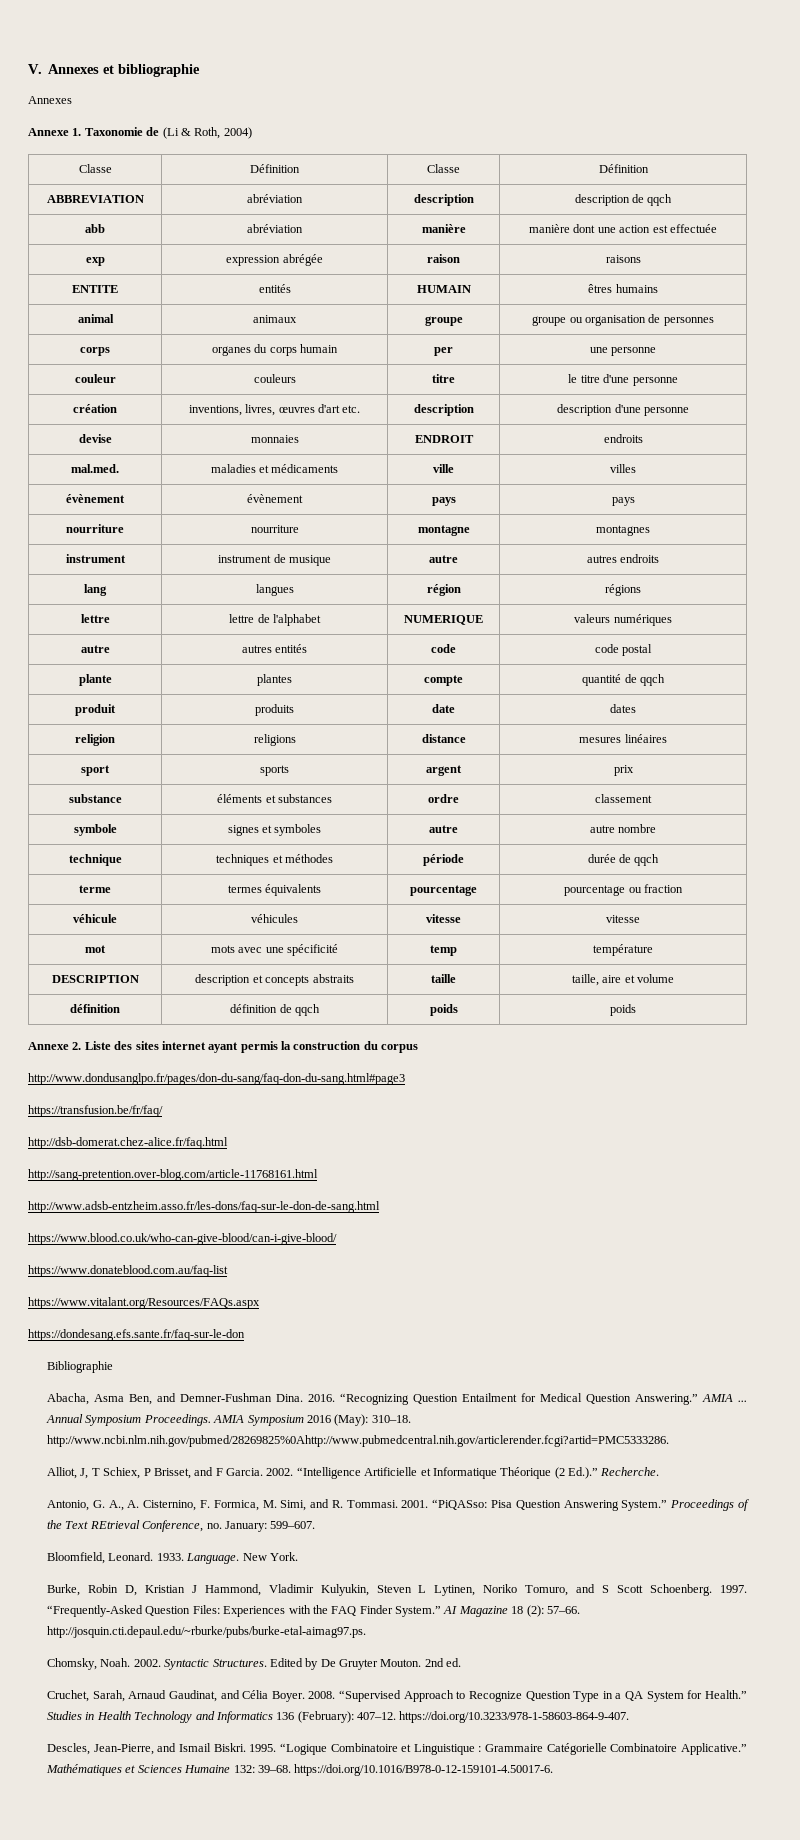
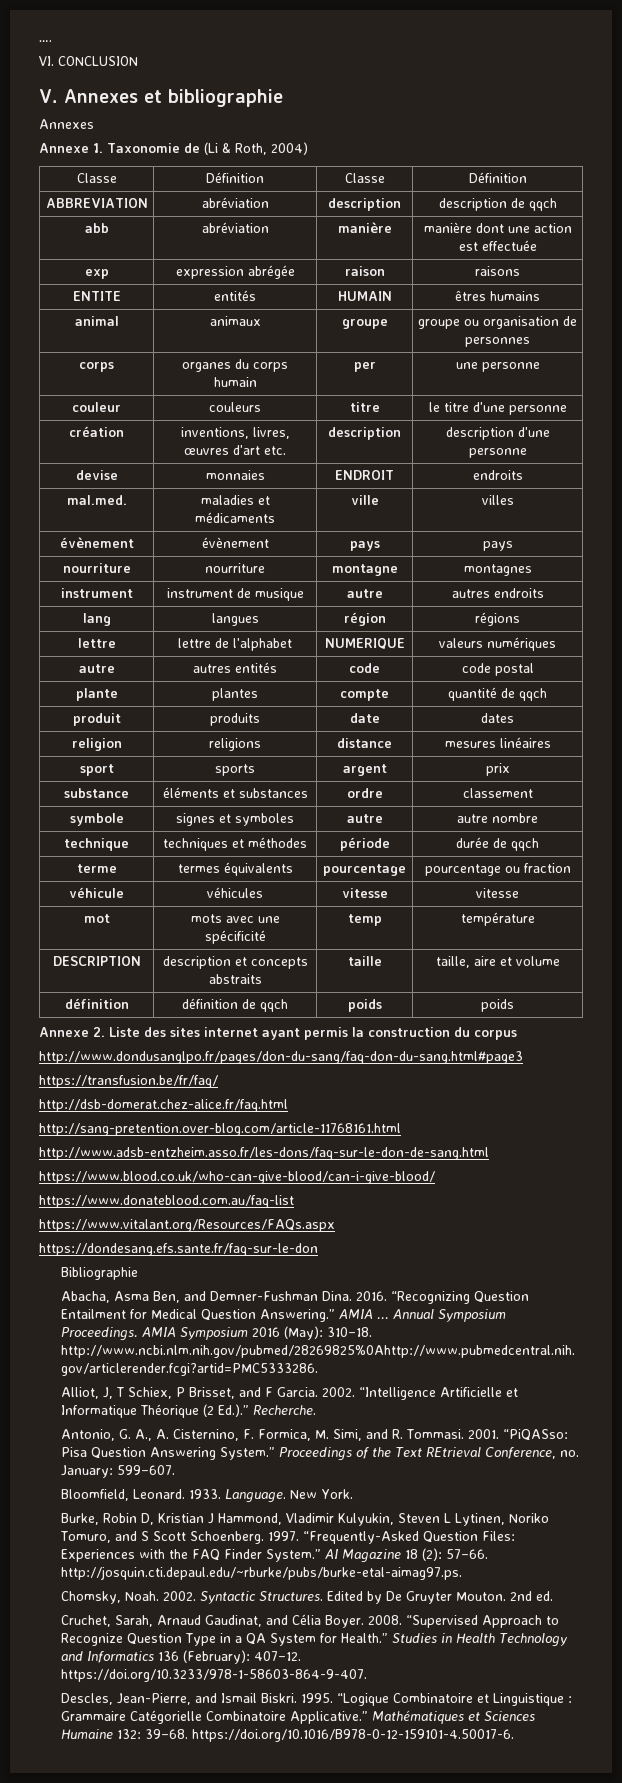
+ ….
+ VI. CONCLUSION

